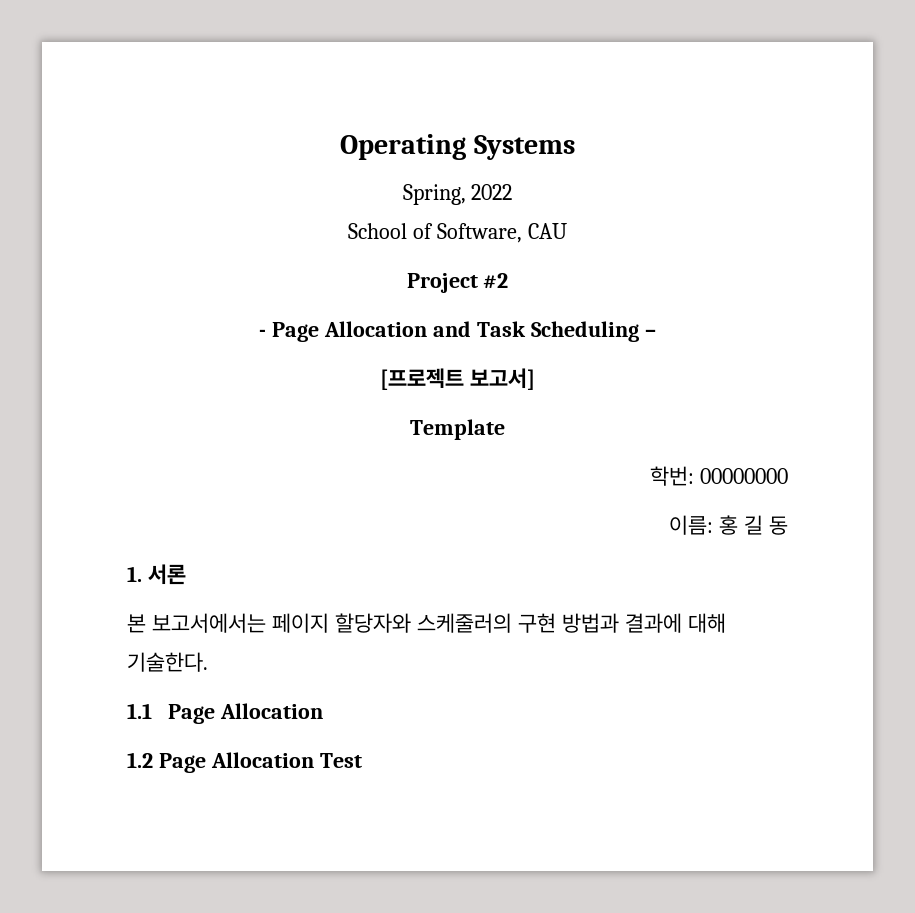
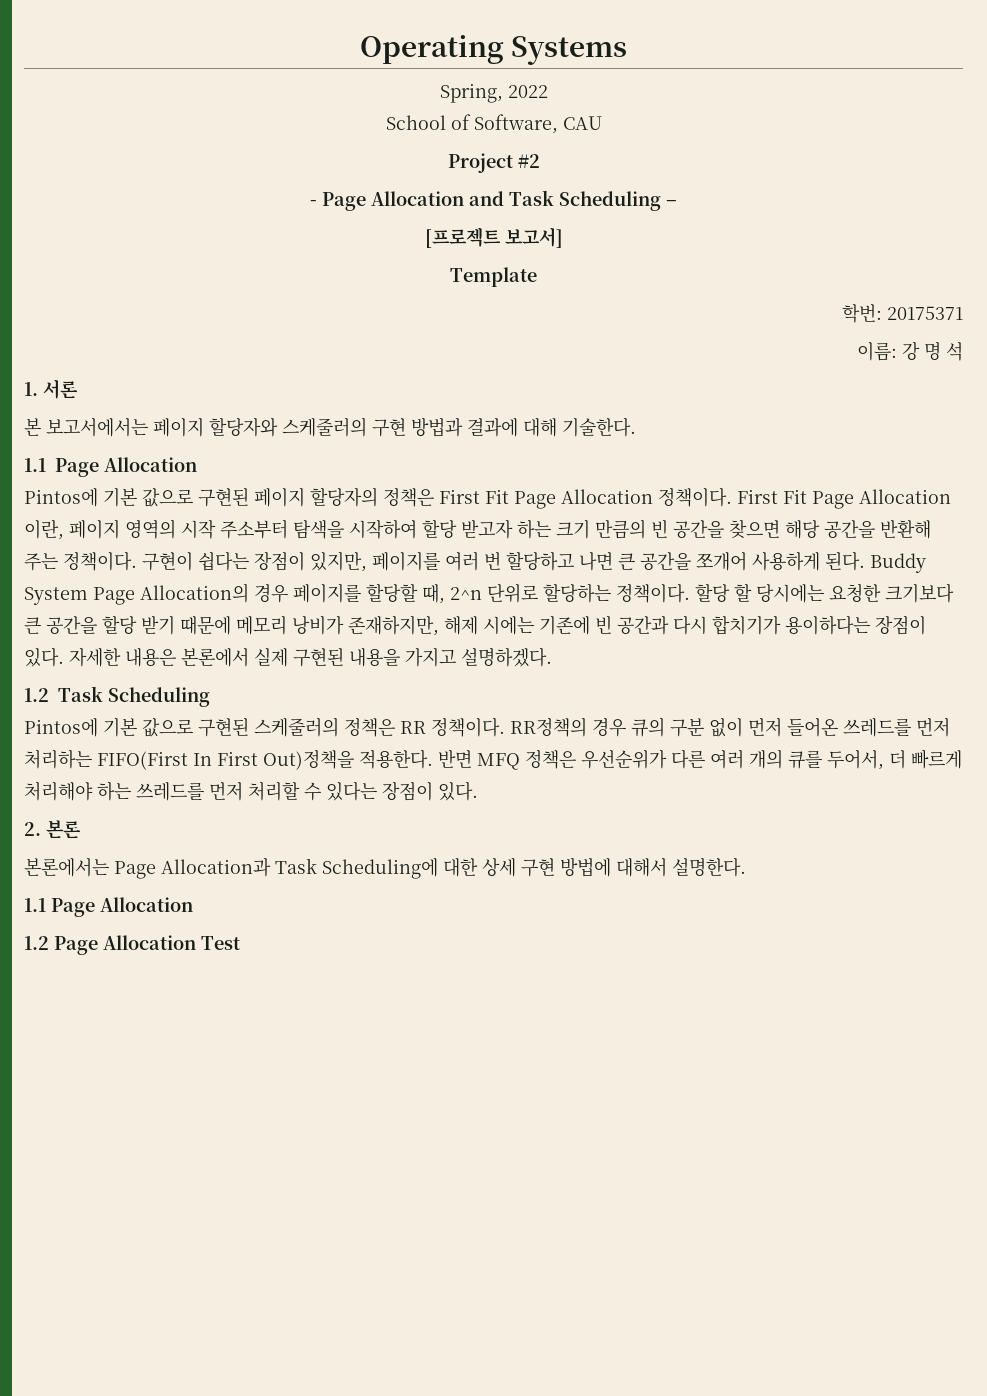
- 학번: 00000000
+ 학번: 20175371
- 이름: 홍 길 동
+ 이름: 강 명 석
+ Pintos에 기본 값으로 구현된 페이지 할당자의 정책은 First Fit Page Allocation 정책이다. First Fit Page Allocation 이란, 페이지 영역의 시작 주소부터 탐색을 시작하여 할당 받고자 하는 크기 만큼의 빈 공간을 찾으면 해당 공간을 반환해 주는 정책이다. 구현이 쉽다는 장점이 있지만, 페이지를 여러 번 할당하고 나면 큰 공간을 쪼개어 사용하게 된다. Buddy System Page Allocation의 경우 페이지를 할당할 때, 2^n 단위로 할당하는 정책이다. 할당 할 당시에는 요청한 크기보다 큰 공간을 할당 받기 때문에 메모리 낭비가 존재하지만, 해제 시에는 기존에 빈 공간과 다시 합치기가 용이하다는 장점이 있다. 자세한 내용은 본론에서 실제 구현된 내용을 가지고 설명하겠다.
+ 1.2 Task Scheduling
+ Pintos에 기본 값으로 구현된 스케줄러의 정책은 RR 정책이다. RR정책의 경우 큐의 구분 없이 먼저 들어온 쓰레드를 먼저 처리하는 FIFO(First In First Out)정책을 적용한다. 반면 MFQ 정책은 우선순위가 다른 여러 개의 큐를 두어서, 더 빠르게 처리해야 하는 쓰레드를 먼저 처리할 수 있다는 장점이 있다.
+ 2. 본론
+ 본론에서는 Page Allocation과 Task Scheduling에 대한 상세 구현 방법에 대해서 설명한다.
+ 1.1 Page Allocation

